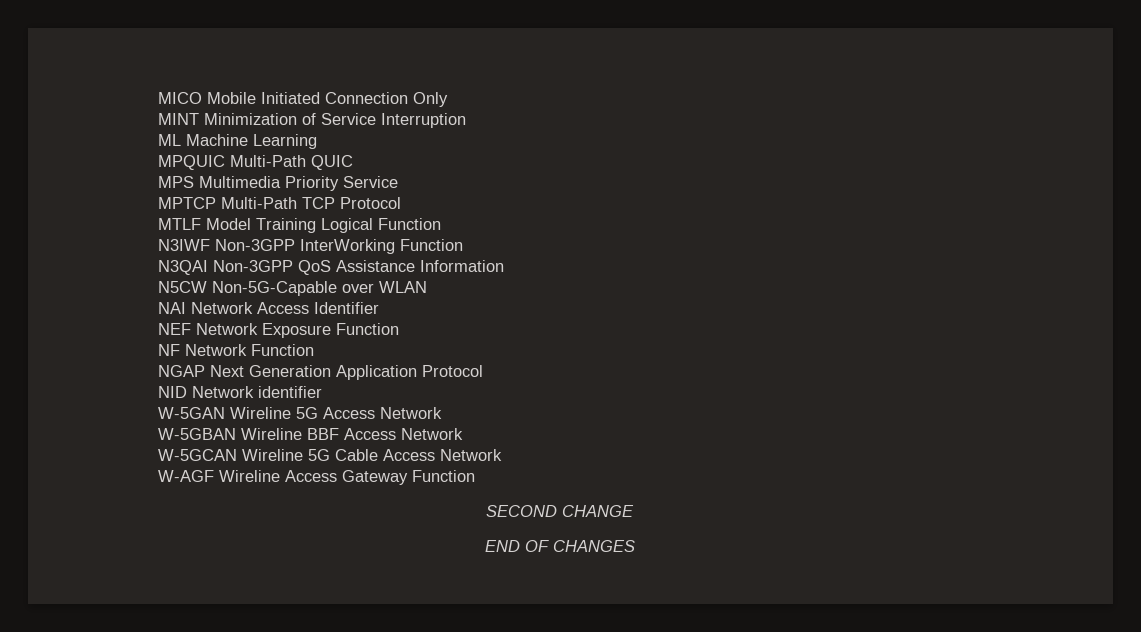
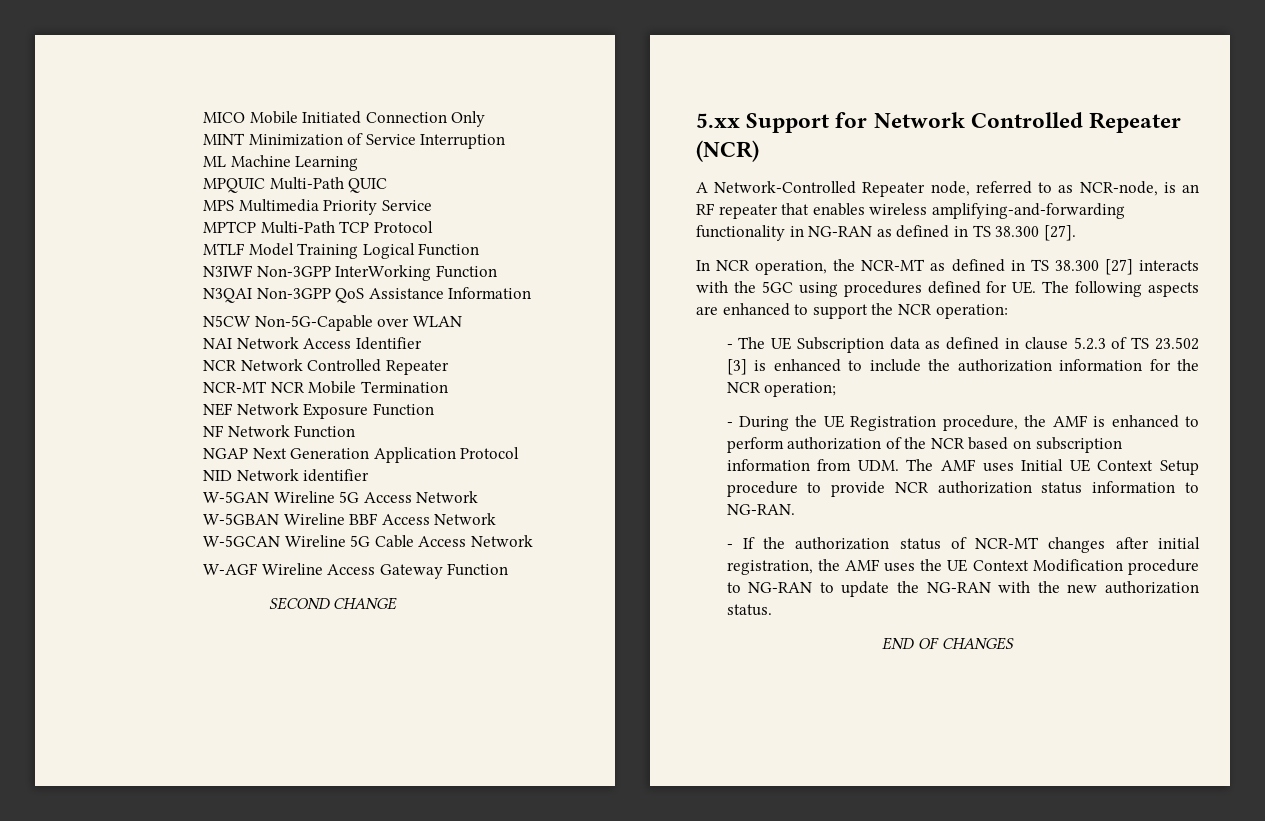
+ NCR Network Controlled Repeater
+ NCR-MT NCR Mobile Termination
+ 5.xx Support for Network Controlled Repeater (NCR)
+ A Network-Controlled Repeater node, referred to as NCR-node, is an RF repeater that enables wireless amplifying-and-forwarding functionality in NG-RAN as defined in TS 38.300 [27].
+ In NCR operation, the NCR-MT as defined in TS 38.300 [27] interacts with the 5GC using procedures defined for UE. The following aspects are enhanced to support the NCR operation:
+ - The UE Subscription data as defined in clause 5.2.3 of TS 23.502 [3] is enhanced to include the authorization information for the NCR operation;
+ - During the UE Registration procedure, the AMF is enhanced to perform authorization of the NCR based on subscription information from UDM. The AMF uses Initial UE Context Setup procedure to provide NCR authorization status information to NG-RAN.
+ - If the authorization status of NCR-MT changes after initial registration, the AMF uses the UE Context Modification procedure to NG-RAN to update the NG-RAN with the new authorization status.

